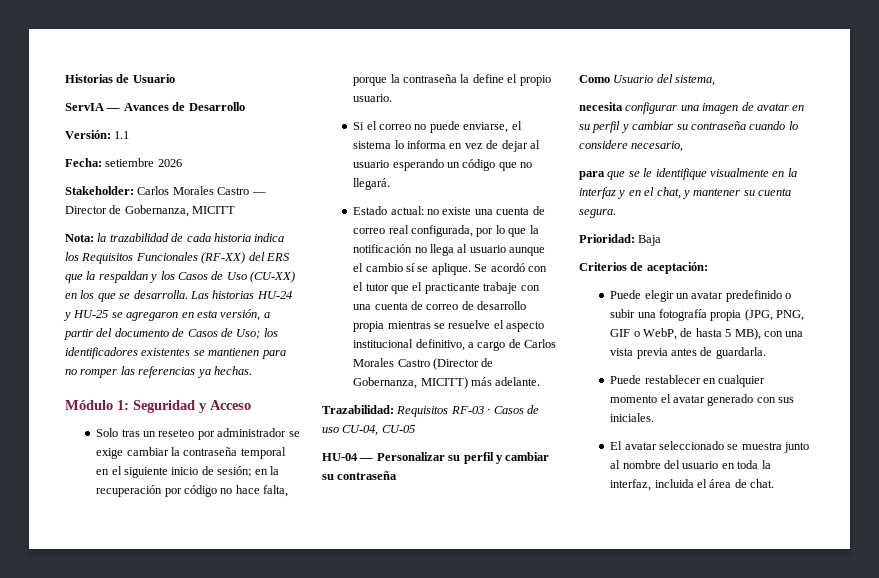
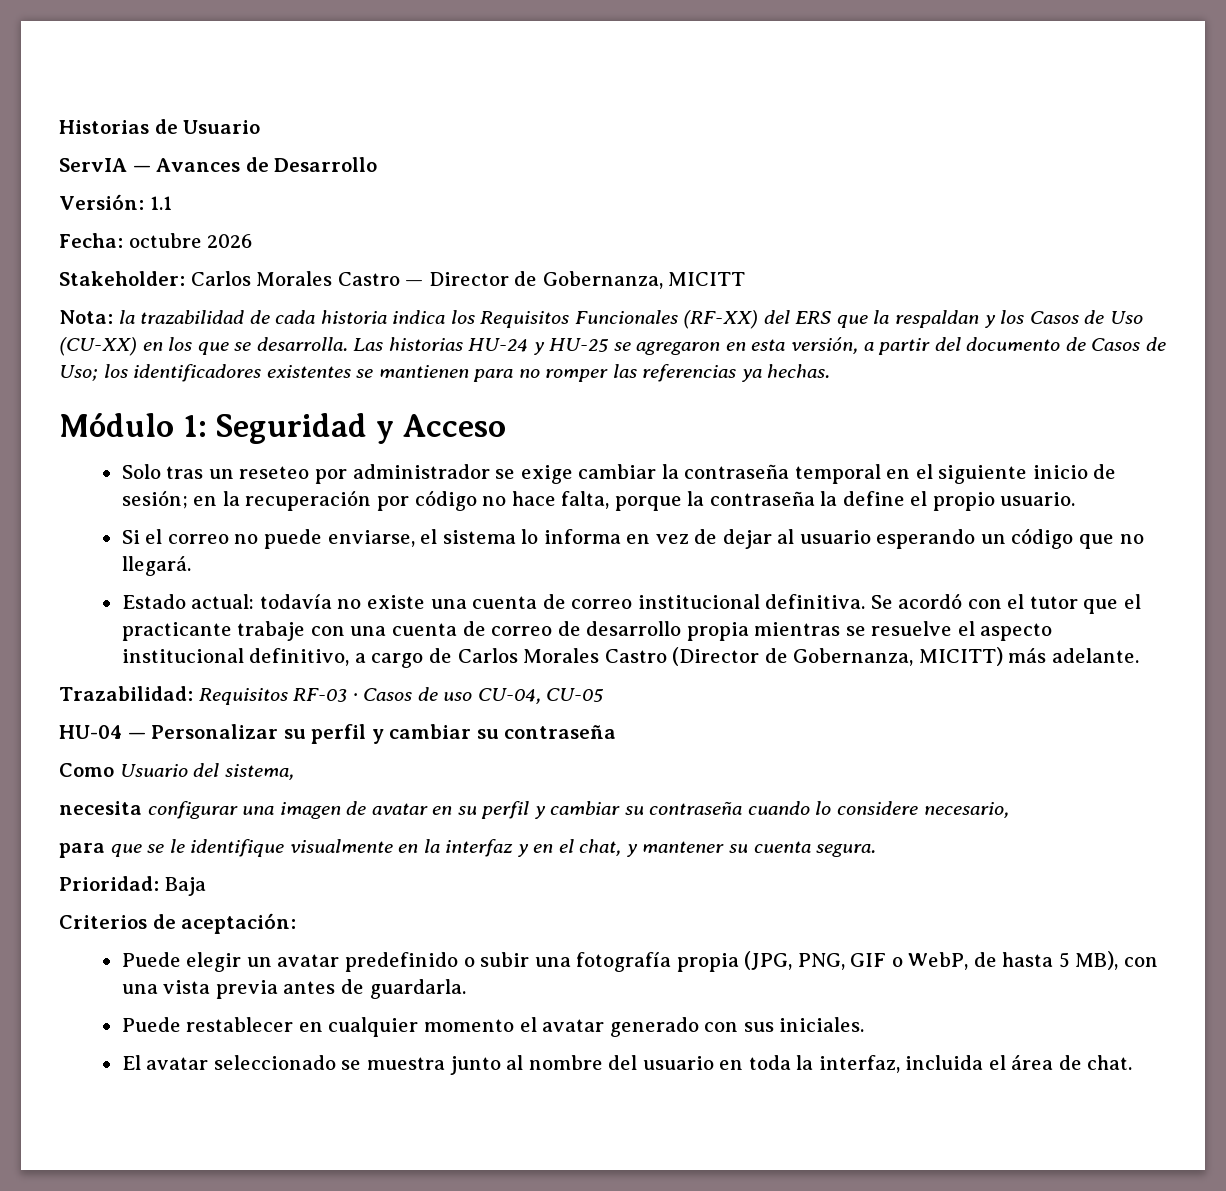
- Fecha: setiembre 2026
+ Fecha: octubre 2026
- Estado actual: no existe una cuenta de correo real configurada, por lo que la notificación no llega al usuario aunque el cambio sí se aplique.
+ Estado actual: todavía no existe una cuenta de correo institucional definitiva.

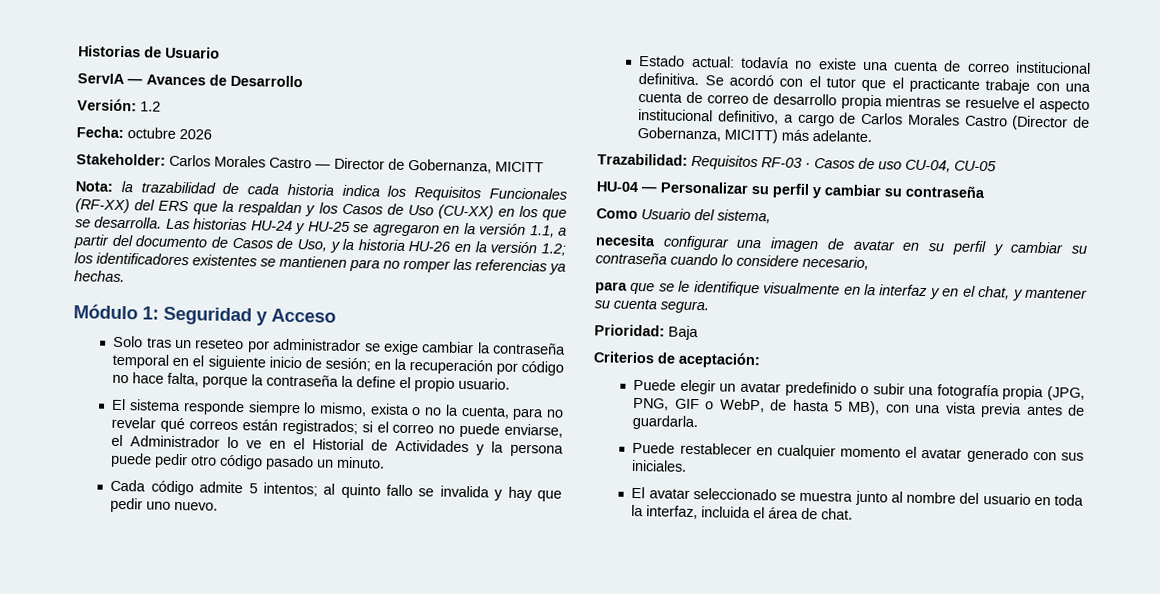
- Versión: 1.1
+ Versión: 1.2
- Las historias HU-24 y HU-25 se agregaron en esta versión, a partir del documento de Casos de Uso; los identificadores existentes se mantienen para no romper las referencias ya hechas.
+ Las historias HU-24 y HU-25 se agregaron en la versión 1.1, a partir del documento de Casos de Uso, y la historia HU-26 en la versión 1.2; los identificadores existentes se mantienen para no romper las referencias ya hechas.
- Si el correo no puede enviarse, el sistema lo informa en vez de dejar al usuario esperando un código que no llegará.
+ El sistema responde siempre lo mismo, exista o no la cuenta, para no revelar qué correos están registrados; si el correo no puede enviarse, el Administrador lo ve en el Historial de Actividades y la persona puede pedir otro código pasado un minuto.
+ Cada código admite 5 intentos; al quinto fallo se invalida y hay que pedir uno nuevo.

